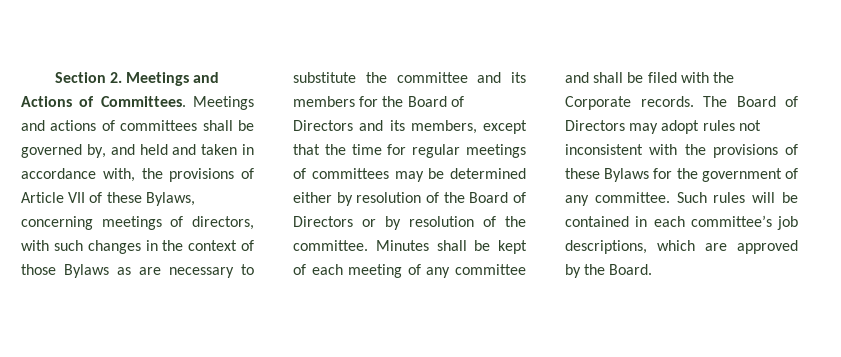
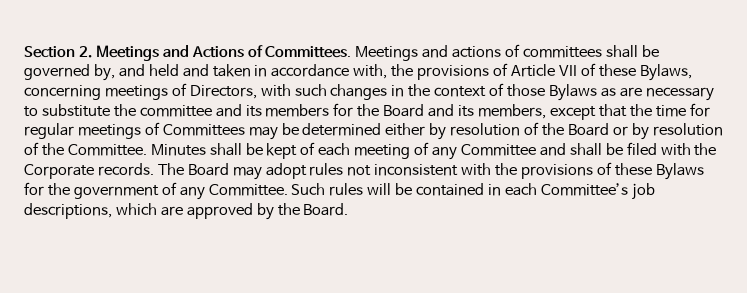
- Meetings and actions of committees shall be governed by, and held and taken in accordance with, the provisions of Article VII of these Bylaws, concerning meetings of directors, with such changes in the context of those Bylaws as are necessary to substitute the committee and its members for the Board of Directors and its members, except that the time for regular meetings of committees may be determined either by resolution of the Board of Directors or by resolution of the committee.
+ Meetings and actions of committees shall be governed by, and held and taken in accordance with, the provisions of Article VII of these Bylaws, concerning meetings of Directors, with such changes in the context of those Bylaws as are necessary to substitute the committee and its members for the Board and its members, except that the time for regular meetings of Committees may be determined either by resolution of the Board or by resolution of the Committee.
- Minutes shall be kept of each meeting of any committee and shall be filed with the Corporate records.
+ Minutes shall be kept of each meeting of any Committee and shall be filed with the Corporate records.
- The Board of Directors may adopt rules not inconsistent with the provisions of these Bylaws for the government of any committee.
+ The Board may adopt rules not inconsistent with the provisions of these Bylaws for the government of any Committee.
- Such rules will be contained in each committee’s job descriptions, which are approved by the Board.
+ Such rules will be contained in each Committee’s job descriptions, which are approved by the Board.

